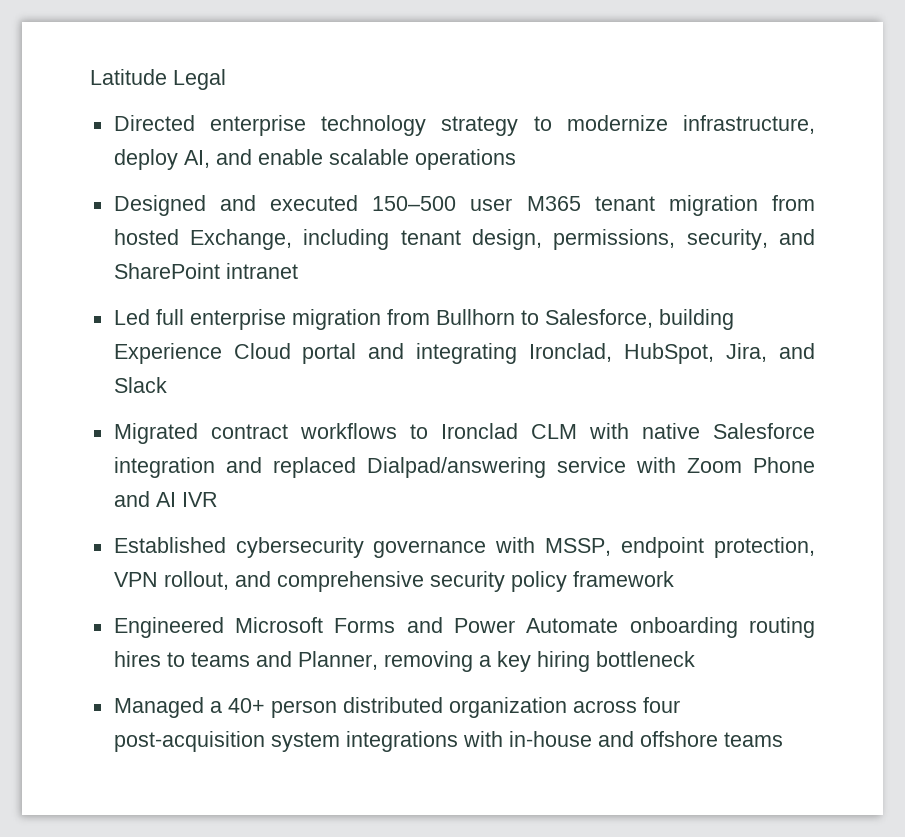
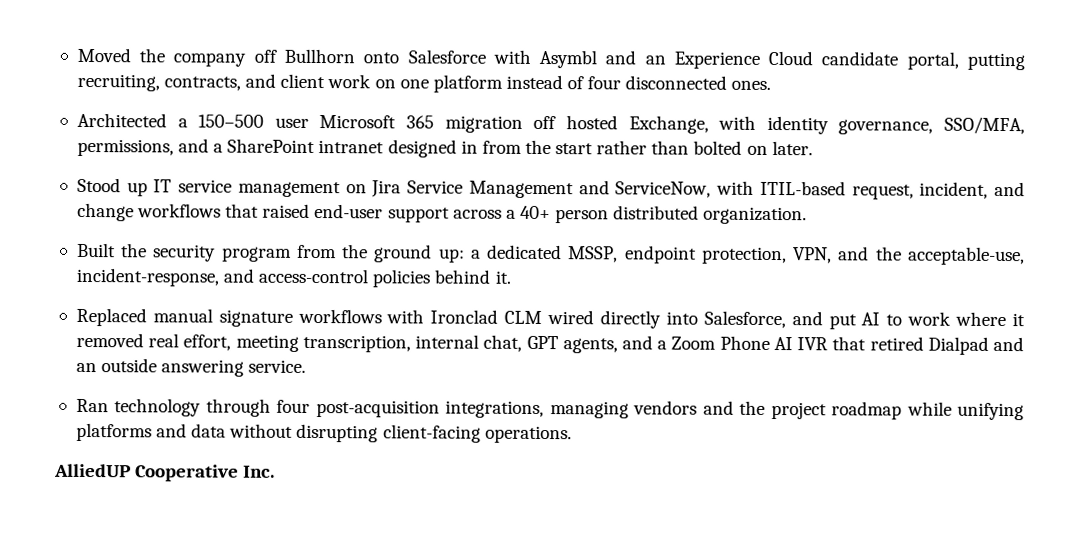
- Latitude Legal
- Directed enterprise technology strategy to modernize infrastructure, deploy AI, and enable scalable operations
- Designed and executed 150–500 user M365 tenant migration from hosted Exchange, including tenant design, permissions, security, and SharePoint intranet
- Led full enterprise migration from Bullhorn to Salesforce, building Experience Cloud portal and integrating Ironclad, HubSpot, Jira, and Slack
- Migrated contract workflows to Ironclad CLM with native Salesforce integration and replaced Dialpad/answering service with Zoom Phone and AI IVR
- Established cybersecurity governance with MSSP, endpoint protection, VPN rollout, and comprehensive security policy framework
- Engineered Microsoft Forms and Power Automate onboarding routing hires to teams and Planner, removing a key hiring bottleneck
- Managed a 40+ person distributed organization across four post-acquisition system integrations with in-house and offshore teams
+ Moved the company off Bullhorn onto Salesforce with Asymbl and an Experience Cloud candidate portal, putting recruiting, contracts, and client work on one platform instead of four disconnected ones.
+ Architected a 150–500 user Microsoft 365 migration off hosted Exchange, with identity governance, SSO/MFA, permissions, and a SharePoint intranet designed in from the start rather than bolted on later.
+ Stood up IT service management on Jira Service Management and ServiceNow, with ITIL-based request, incident, and change workflows that raised end-user support across a 40+ person distributed organization.
+ Built the security program from the ground up: a dedicated MSSP, endpoint protection, VPN, and the acceptable-use, incident-response, and access-control policies behind it.
+ Replaced manual signature workflows with Ironclad CLM wired directly into Salesforce, and put AI to work where it removed real effort, meeting transcription, internal chat, GPT agents, and a Zoom Phone AI IVR that retired Dialpad and an outside answering service.
+ Ran technology through four post-acquisition integrations, managing vendors and the project roadmap while unifying platforms and data without disrupting client-facing operations.
+ AlliedUP Cooperative Inc.

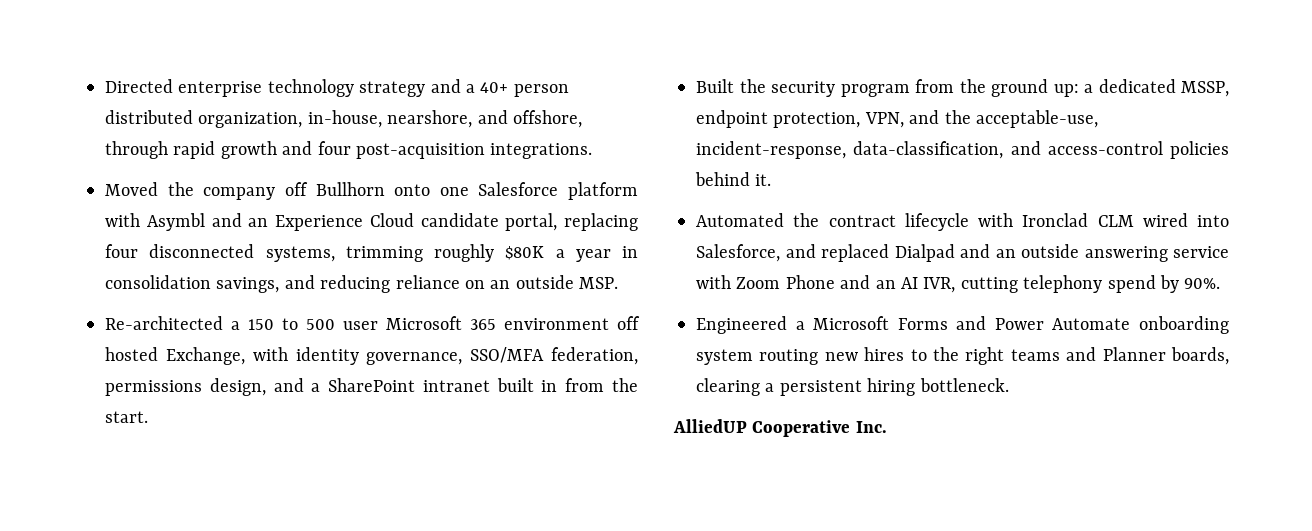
+ Directed enterprise technology strategy and a 40+ person distributed organization, in-house, nearshore, and offshore, through rapid growth and four post-acquisition integrations.
- Moved the company off Bullhorn onto Salesforce with Asymbl and an Experience Cloud candidate portal, putting recruiting, contracts, and client work on one platform instead of four disconnected ones.
- Architected a 150–500 user Microsoft 365 migration off hosted Exchange, with identity governance, SSO/MFA, permissions, and a SharePoint intranet designed in from the start rather than bolted on later.
- Stood up IT service management on Jira Service Management and ServiceNow, with ITIL-based request, incident, and change workflows that raised end-user support across a 40+ person distributed organization.
+ Moved the company off Bullhorn onto one Salesforce platform with Asymbl and an Experience Cloud candidate portal, replacing four disconnected systems, trimming roughly $80K a year in consolidation savings, and reducing reliance on an outside MSP.
+ Re-architected a 150 to 500 user Microsoft 365 environment off hosted Exchange, with identity governance, SSO/MFA federation, permissions design, and a SharePoint intranet built in from the start.
- Built the security program from the ground up: a dedicated MSSP, endpoint protection, VPN, and the acceptable-use, incident-response, and access-control policies behind it.
+ Built the security program from the ground up: a dedicated MSSP, endpoint protection, VPN, and the acceptable-use, incident-response, data-classification, and access-control policies behind it.
- Replaced manual signature workflows with Ironclad CLM wired directly into Salesforce, and put AI to work where it removed real effort, meeting transcription, internal chat, GPT agents, and a Zoom Phone AI IVR that retired Dialpad and an outside answering service.
- Ran technology through four post-acquisition integrations, managing vendors and the project roadmap while unifying platforms and data without disrupting client-facing operations.
+ Automated the contract lifecycle with Ironclad CLM wired into Salesforce, and replaced Dialpad and an outside answering service with Zoom Phone and an AI IVR, cutting telephony spend by 90%.
+ Engineered a Microsoft Forms and Power Automate onboarding system routing new hires to the right teams and Planner boards, clearing a persistent hiring bottleneck.

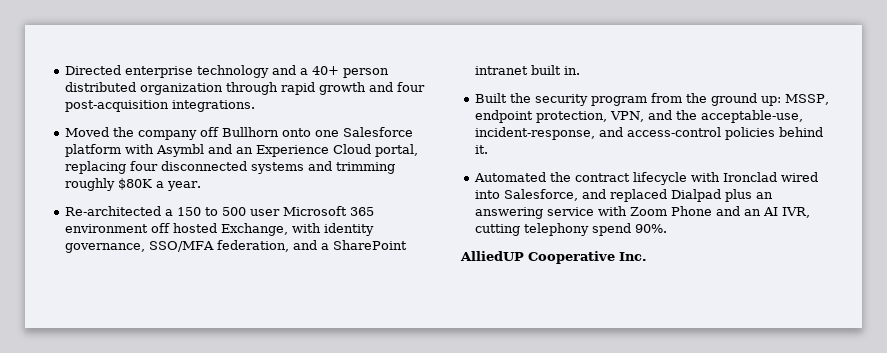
- Directed enterprise technology strategy and a 40+ person distributed organization, in-house, nearshore, and offshore, through rapid growth and four post-acquisition integrations.
+ Directed enterprise technology and a 40+ person distributed organization through rapid growth and four post-acquisition integrations.
- Moved the company off Bullhorn onto one Salesforce platform with Asymbl and an Experience Cloud candidate portal, replacing four disconnected systems, trimming roughly $80K a year in consolidation savings, and reducing reliance on an outside MSP.
+ Moved the company off Bullhorn onto one Salesforce platform with Asymbl and an Experience Cloud portal, replacing four disconnected systems and trimming roughly $80K a year.
- Re-architected a 150 to 500 user Microsoft 365 environment off hosted Exchange, with identity governance, SSO/MFA federation, permissions design, and a SharePoint intranet built in from the start.
+ Re-architected a 150 to 500 user Microsoft 365 environment off hosted Exchange, with identity governance, SSO/MFA federation, and a SharePoint intranet built in.
- Built the security program from the ground up: a dedicated MSSP, endpoint protection, VPN, and the acceptable-use, incident-response, data-classification, and access-control policies behind it.
+ Built the security program from the ground up: MSSP, endpoint protection, VPN, and the acceptable-use, incident-response, and access-control policies behind it.
- Automated the contract lifecycle with Ironclad CLM wired into Salesforce, and replaced Dialpad and an outside answering service with Zoom Phone and an AI IVR, cutting telephony spend by 90%.
+ Automated the contract lifecycle with Ironclad wired into Salesforce, and replaced Dialpad plus an answering service with Zoom Phone and an AI IVR, cutting telephony spend 90%.
- Engineered a Microsoft Forms and Power Automate onboarding system routing new hires to the right teams and Planner boards, clearing a persistent hiring bottleneck.

